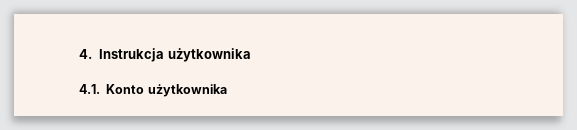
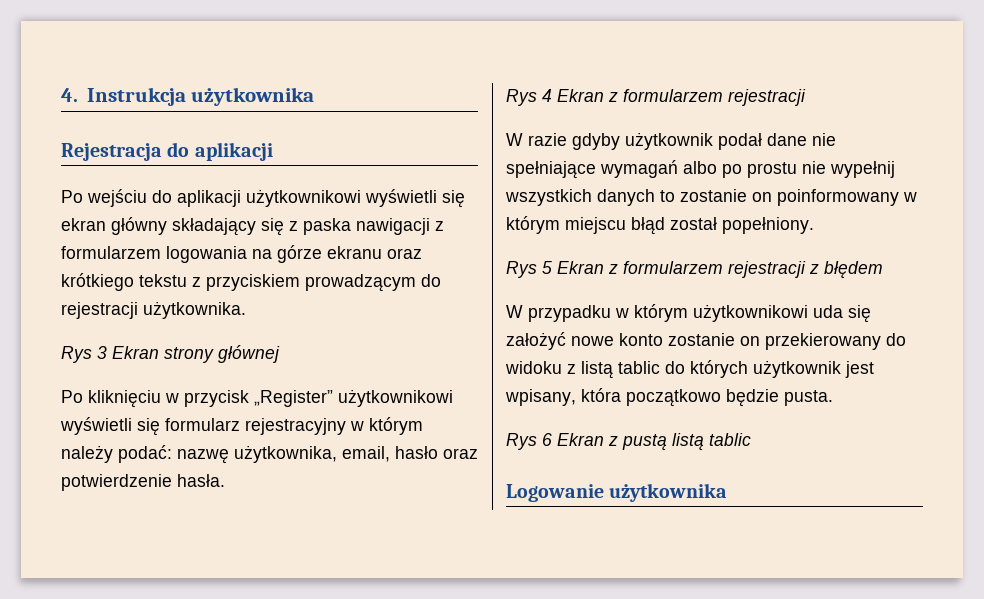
- 4.1. Konto użytkownika
+ Rejestracja do aplikacji
+ Po wejściu do aplikacji użytkownikowi wyświetli się ekran główny składający się z paska nawigacji z formularzem logowania na górze ekranu oraz krótkiego tekstu z przyciskiem prowadzącym do rejestracji użytkownika.
+ Rys 3 Ekran strony głównej
+ Po kliknięciu w przycisk „Register” użytkownikowi wyświetli się formularz rejestracyjny w którym należy podać: nazwę użytkownika, email, hasło oraz potwierdzenie hasła.
+ Rys 4 Ekran z formularzem rejestracji
+ W razie gdyby użytkownik podał dane nie spełniające wymagań albo po prostu nie wypełnij wszystkich danych to zostanie on poinformowany w którym miejscu błąd został popełniony.
+ Rys 5 Ekran z formularzem rejestracji z błędem
+ W przypadku w którym użytkownikowi uda się założyć nowe konto zostanie on przekierowany do widoku z listą tablic do których użytkownik jest wpisany, która początkowo będzie pusta.
+ Rys 6 Ekran z pustą listą tablic
+ Logowanie użytkownika

